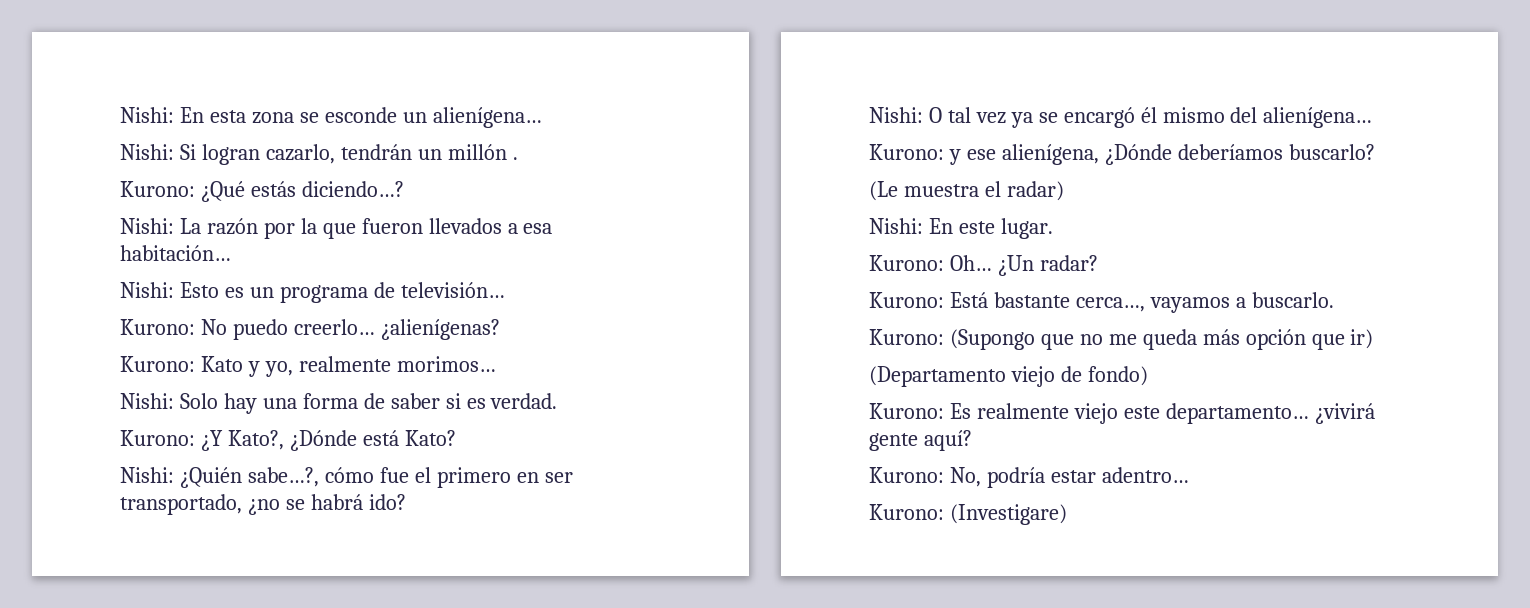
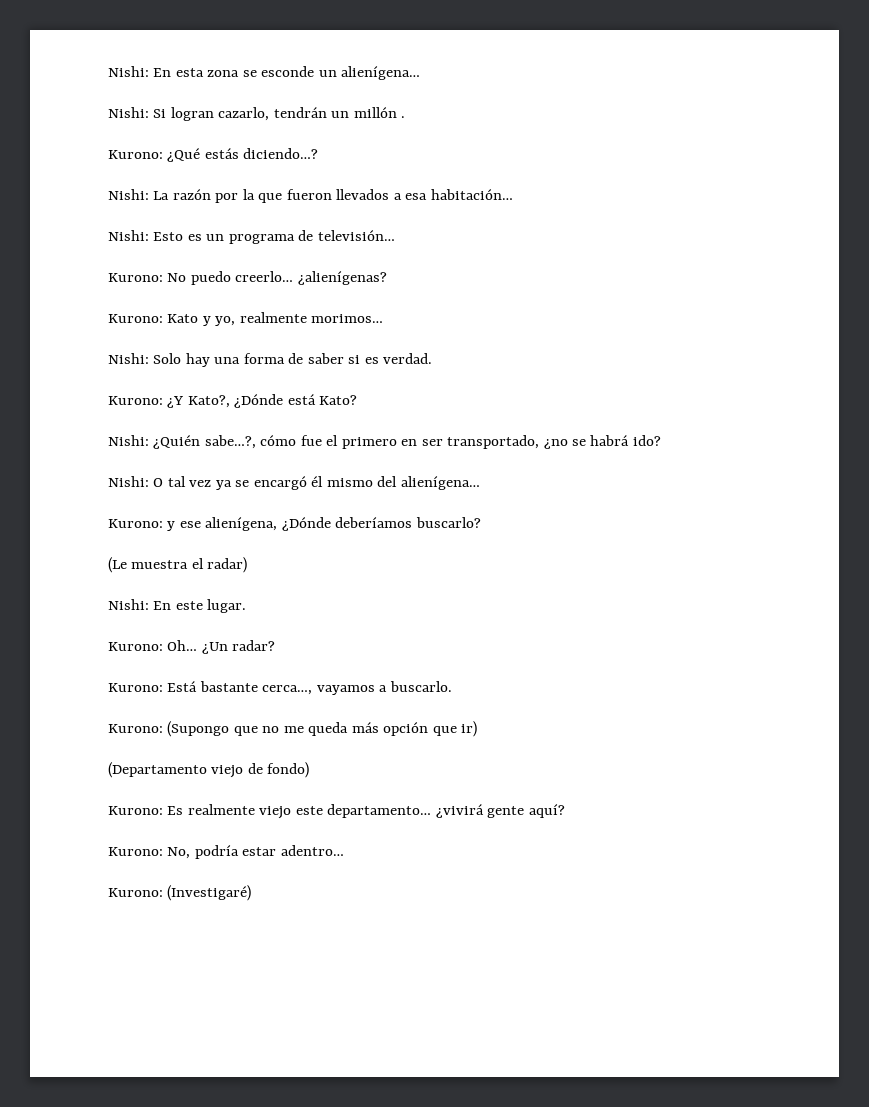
- Kurono: (Investigare)
+ Kurono: (Investigaré)

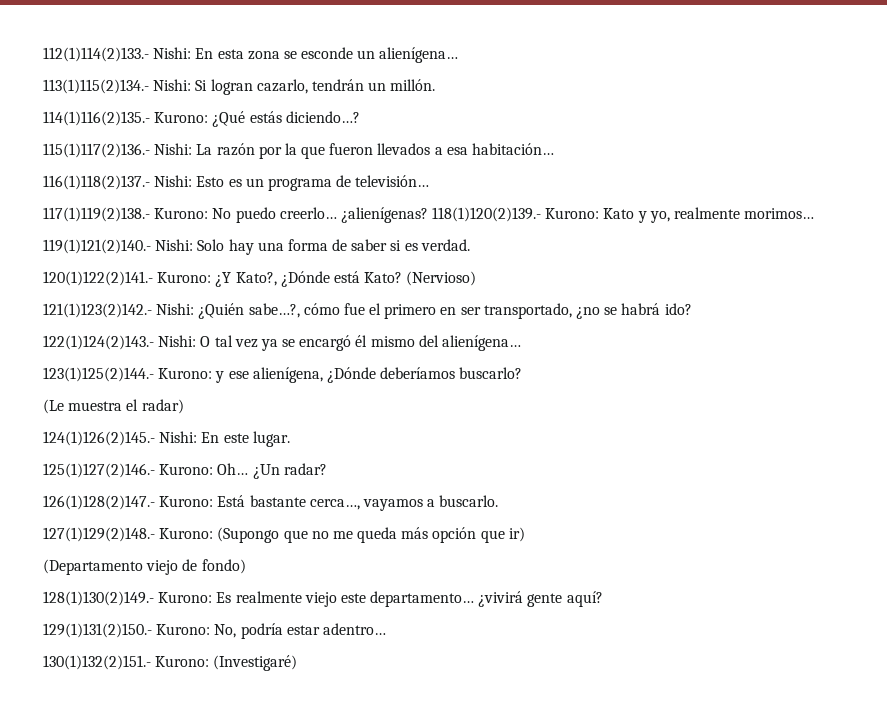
- Nishi: En esta zona se esconde un alienígena…
+ 112(1)114(2)133.- Nishi: En esta zona se esconde un alienígena…
- Nishi: Si logran cazarlo, tendrán un millón .
- Kurono: ¿Qué estás diciendo…?
+ 113(1)115(2)134.- Nishi: Si logran cazarlo, tendrán un millón.
+ 114(1)116(2)135.- Kurono: ¿Qué estás diciendo…?
- Nishi: La razón por la que fueron llevados a esa habitación…
+ 115(1)117(2)136.- Nishi: La razón por la que fueron llevados a esa habitación…
- Nishi: Esto es un programa de televisión…
+ 116(1)118(2)137.- Nishi: Esto es un programa de televisión…
- Kurono: No puedo creerlo…
+ 117(1)119(2)138.- Kurono: No puedo creerlo…
- ¿alienígenas?
- Kurono: Kato y yo, realmente morimos…
+ ¿alienígenas? 118(1)120(2)139.- Kurono: Kato y yo, realmente morimos…
- Nishi: Solo hay una forma de saber si es verdad.
+ 119(1)121(2)140.- Nishi: Solo hay una forma de saber si es verdad.
- Kurono: ¿Y Kato?, ¿Dónde está Kato?
- Nishi: ¿Quién sabe…?, cómo fue el primero en ser transportado, ¿no se habrá ido?
+ 120(1)122(2)141.- Kurono: ¿Y Kato?, ¿Dónde está Kato? (Nervioso)
+ 121(1)123(2)142.- Nishi: ¿Quién sabe…?, cómo fue el primero en ser transportado, ¿no se habrá ido?
- Nishi: O tal vez ya se encargó él mismo del alienígena…
+ 122(1)124(2)143.- Nishi: O tal vez ya se encargó él mismo del alienígena…
- Kurono: y ese alienígena, ¿Dónde deberíamos buscarlo?
+ 123(1)125(2)144.- Kurono: y ese alienígena, ¿Dónde deberíamos buscarlo?
- Nishi: En este lugar.
+ 124(1)126(2)145.- Nishi: En este lugar.
- Kurono: Oh…
+ 125(1)127(2)146.- Kurono: Oh…
- Kurono: Está bastante cerca…, vayamos a buscarlo.
+ 126(1)128(2)147.- Kurono: Está bastante cerca…, vayamos a buscarlo.
- Kurono: (Supongo que no me queda más opción que ir)
+ 127(1)129(2)148.- Kurono: (Supongo que no me queda más opción que ir)
- Kurono: Es realmente viejo este departamento…
+ 128(1)130(2)149.- Kurono: Es realmente viejo este departamento…
- Kurono: No, podría estar adentro…
+ 129(1)131(2)150.- Kurono: No, podría estar adentro…
- Kurono: (Investigaré)
+ 130(1)132(2)151.- Kurono: (Investigaré)

